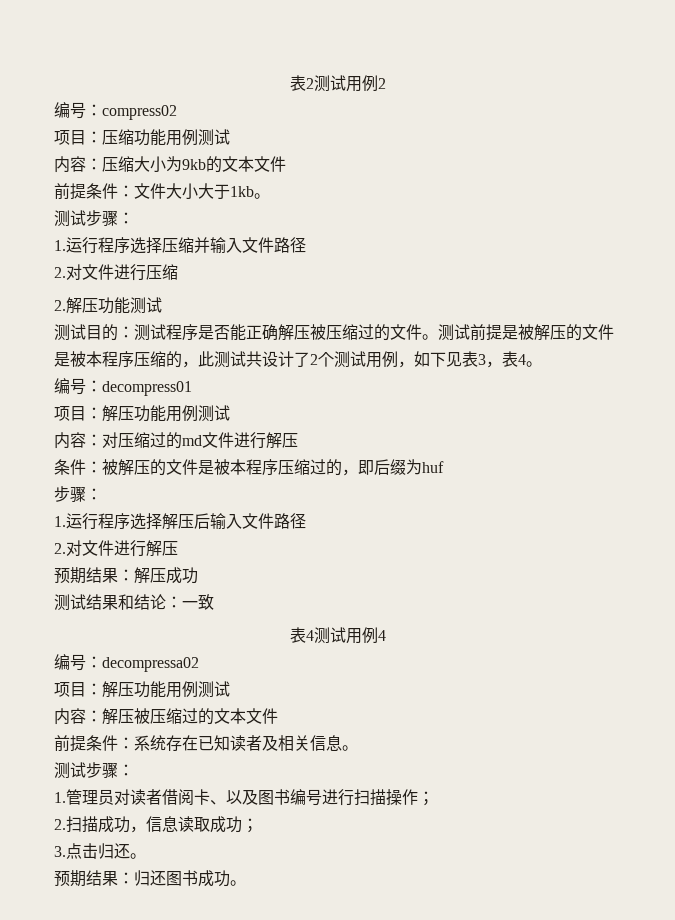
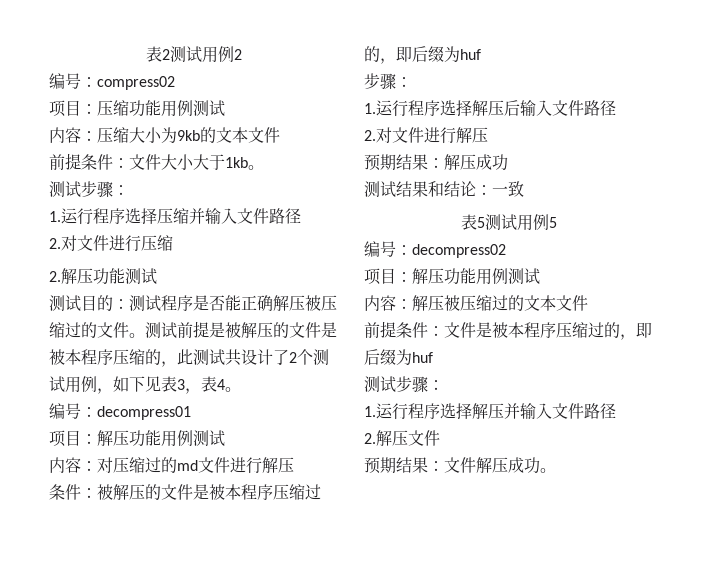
- 表4测试用例4
- 编号：decompressa02
+ 表5测试用例5
+ 编号：decompress02
- 前提条件：系统存在已知读者及相关信息。
+ 前提条件：文件是被本程序压缩过的，即后缀为huf
  测试步骤：
- 1.管理员对读者借阅卡、以及图书编号进行扫描操作；
- 2.扫描成功，信息读取成功；
- 3.点击归还。
- 预期结果：归还图书成功。
+ 1.运行程序选择解压并输入文件路径
+ 2.解压文件
+ 预期结果：文件解压成功。

